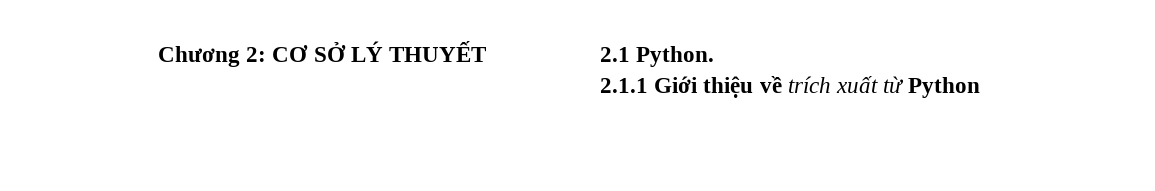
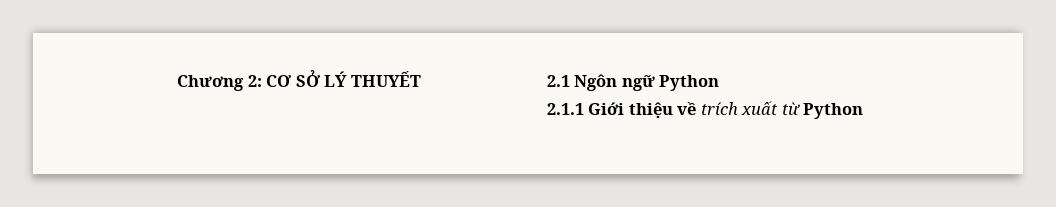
- 2.1 Python.
+ 2.1 Ngôn ngữ Python

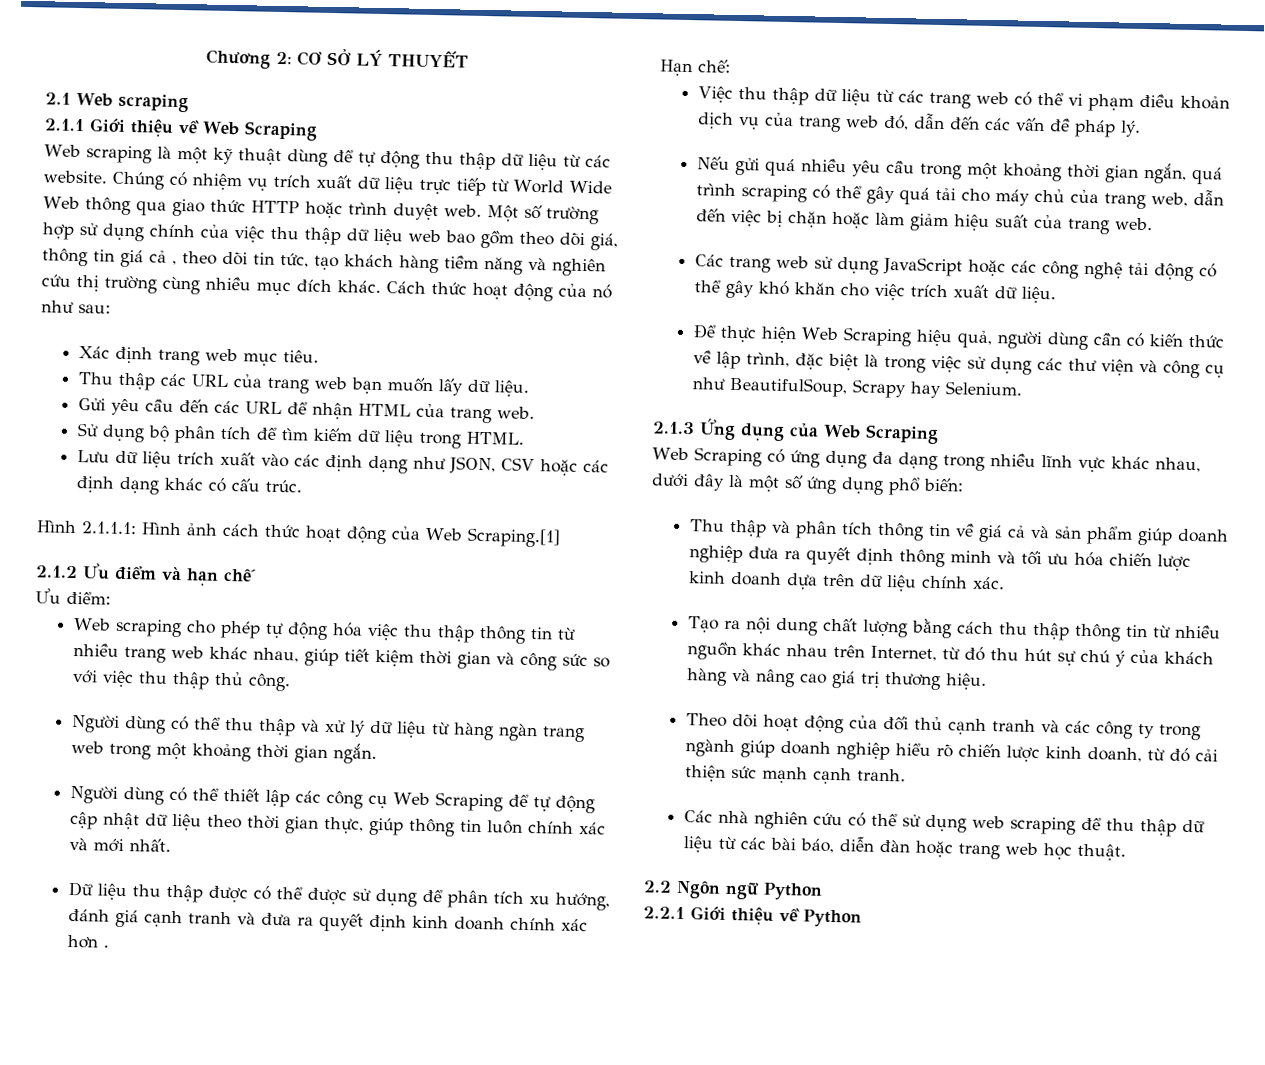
- 2.1 Ngôn ngữ Python
+ 2.1 Web scraping
- 2.1.1 Giới thiệu về trích xuất từ Python
+ 2.1.1 Giới thiệu về Web Scraping
+ Web scraping là một kỹ thuật dùng để tự động thu thập dữ liệu từ các website. Chúng có nhiệm vụ trích xuất dữ liệu trực tiếp từ World Wide Web thông qua giao thức HTTP hoặc trình duyệt web. Một số trường hợp sử dụng chính của việc thu thập dữ liệu web bao gồm theo dõi giá, thông tin giá cả , theo dõi tin tức, tạo khách hàng tiềm năng và nghiên cứu thị trường cùng nhiều mục đích khác. Cách thức hoạt động của nó như sau:
+ Xác định trang web mục tiêu.
+ Thu thập các URL của trang web bạn muốn lấy dữ liệu.
+ Gửi yêu cầu đến các URL để nhận HTML của trang web.
+ Sử dụng bộ phân tích để tìm kiếm dữ liệu trong HTML.
+ Lưu dữ liệu trích xuất vào các định dạng như JSON, CSV hoặc các định dạng khác có cấu trúc.
+ Hình 2.1.1.1: Hình ảnh cách thức hoạt động của Web Scraping.[1]
+ 2.1.2 Ưu điểm và hạn chế
+ Ưu điểm:
+ Web scraping cho phép tự động hóa việc thu thập thông tin từ nhiều trang web khác nhau, giúp tiết kiệm thời gian và công sức so với việc thu thập thủ công.
+ Người dùng có thể thu thập và xử lý dữ liệu từ hàng ngàn trang web trong một khoảng thời gian ngắn.
+ Người dùng có thể thiết lập các công cụ Web Scraping để tự động cập nhật dữ liệu theo thời gian thực, giúp thông tin luôn chính xác và mới nhất.
+ Dữ liệu thu thập được có thể được sử dụng để phân tích xu hướng, đánh giá cạnh tranh và đưa ra quyết định kinh doanh chính xác hơn .
+ Hạn chế:
+ Việc thu thập dữ liệu từ các trang web có thể vi phạm điều khoản dịch vụ của trang web đó, dẫn đến các vấn đề pháp lý.
+ Nếu gửi quá nhiều yêu cầu trong một khoảng thời gian ngắn, quá trình scraping có thể gây quá tải cho máy chủ của trang web, dẫn đến việc bị chặn hoặc làm giảm hiệu suất của trang web.
+ Các trang web sử dụng JavaScript hoặc các công nghệ tải động có thể gây khó khăn cho việc trích xuất dữ liệu.
+ Để thực hiện Web Scraping hiệu quả, người dùng cần có kiến thức về lập trình, đặc biệt là trong việc sử dụng các thư viện và công cụ như BeautifulSoup, Scrapy hay Selenium.
+ 2.1.3 Ứng dụng của Web Scraping
+ Web Scraping có ứng dụng đa dạng trong nhiều lĩnh vực khác nhau, dưới đây là một số ứng dụng phổ biến:
+ Thu thập và phân tích thông tin về giá cả và sản phẩm giúp doanh nghiệp đưa ra quyết định thông minh và tối ưu hóa chiến lược kinh doanh dựa trên dữ liệu chính xác.
+ Tạo ra nội dung chất lượng bằng cách thu thập thông tin từ nhiều nguồn khác nhau trên Internet, từ đó thu hút sự chú ý của khách hàng và nâng cao giá trị thương hiệu.
+ Theo dõi hoạt động của đối thủ cạnh tranh và các công ty trong ngành giúp doanh nghiệp hiểu rõ chiến lược kinh doanh, từ đó cải thiện sức mạnh cạnh tranh.
+ Các nhà nghiên cứu có thể sử dụng web scraping để thu thập dữ liệu từ các bài báo, diễn đàn hoặc trang web học thuật.
+ 2.2 Ngôn ngữ Python
+ 2.2.1 Giới thiệu về Python

